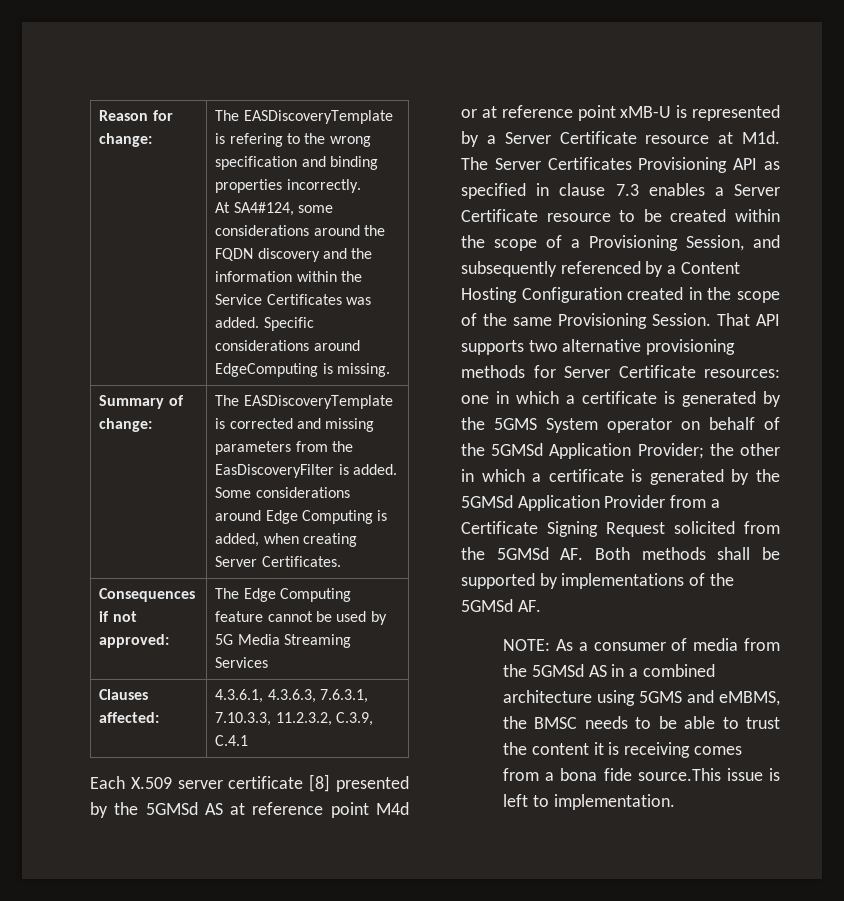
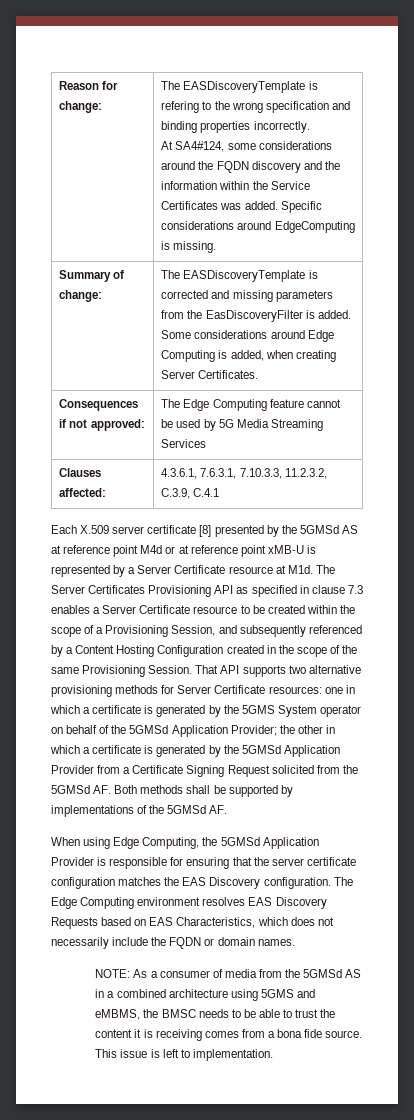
- Clauses affected: | 4.3.6.1, 4.3.6.3, 7.6.3.1, 7.10.3.3, 11.2.3.2, C.3.9, C.4.1
+ Clauses affected: | 4.3.6.1, 7.6.3.1, 7.10.3.3, 11.2.3.2, C.3.9, C.4.1
+ When using Edge Computing, the 5GMSd Application Provider is responsible for ensuring that the server certificate configuration matches the EAS Discovery configuration. The Edge Computing environment resolves EAS Discovery Requests based on EAS Characteristics, which does not necessarily include the FQDN or domain names.
- NOTE: As a consumer of media from the 5GMSd AS in a combined architecture using 5GMS and eMBMS, the BMSC needs to be able to trust the content it is receiving comes from a bona fide source.This issue is left to implementation.
+ NOTE: As a consumer of media from the 5GMSd AS in a combined architecture using 5GMS and eMBMS, the BMSC needs to be able to trust the content it is receiving comes from a bona fide source. This issue is left to implementation.

